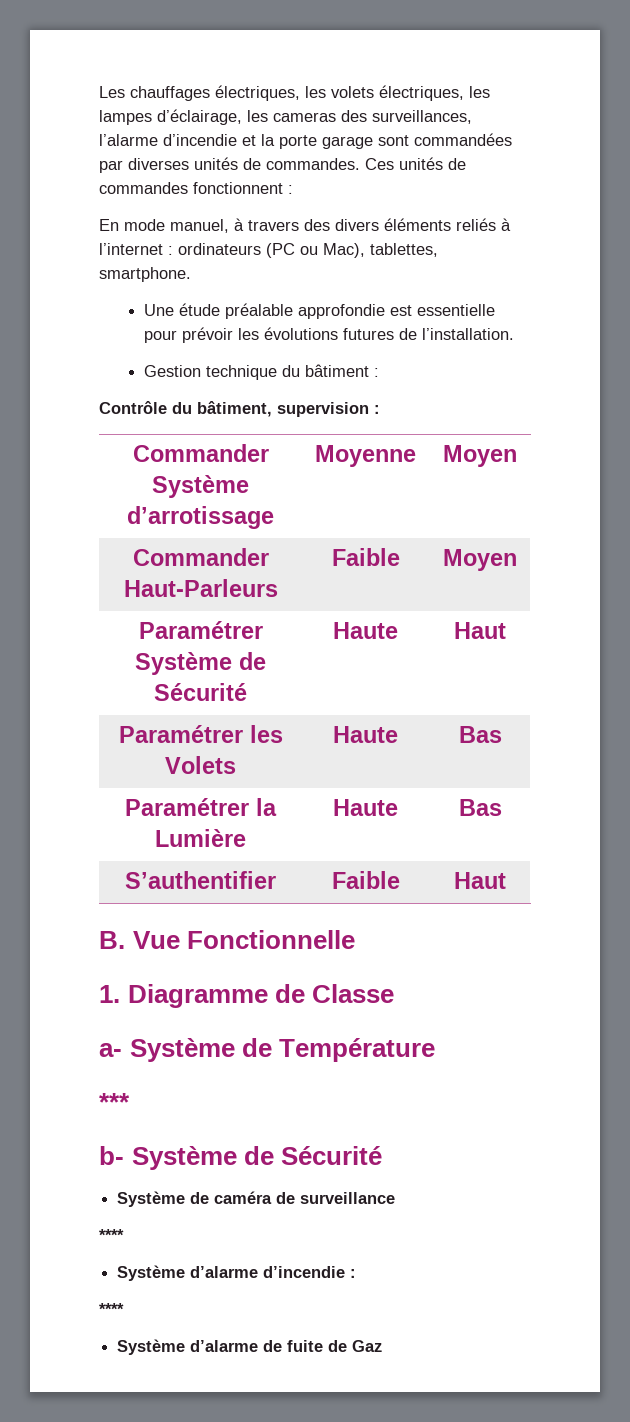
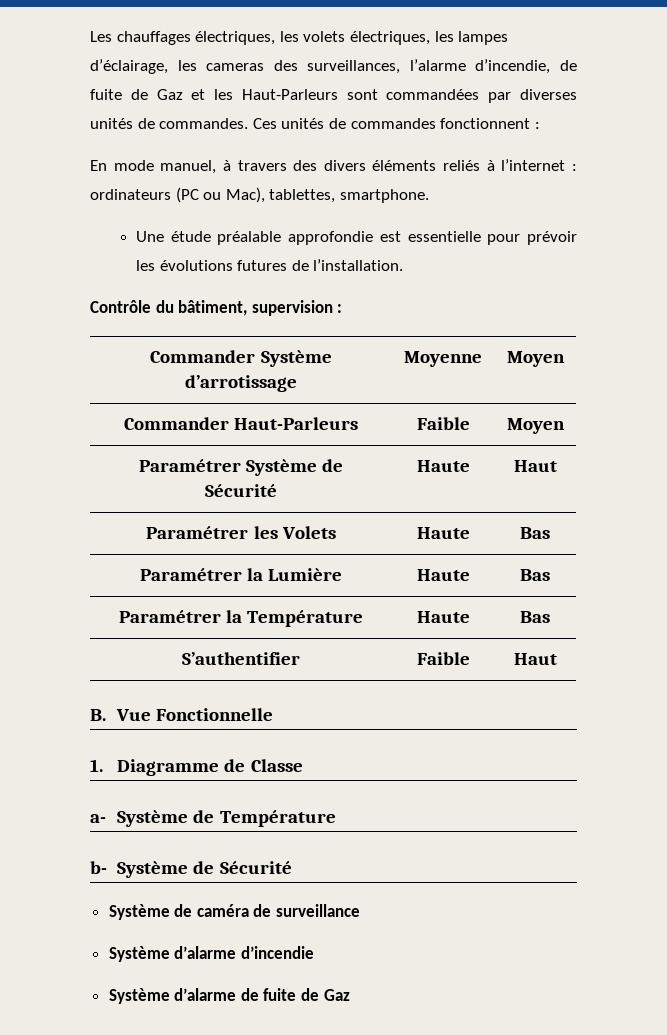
- Les chauffages électriques, les volets électriques, les lampes d’éclairage, les cameras des surveillances, l’alarme d’incendie et la porte garage sont commandées par diverses unités de commandes.
+ Les chauffages électriques, les volets électriques, les lampes d’éclairage, les cameras des surveillances, l’alarme d’incendie, de fuite de Gaz et les Haut-Parleurs sont commandées par diverses unités de commandes.
- Gestion technique du bâtiment :
+ Paramétrer la Température | Haute | Bas
- ***
  Système de caméra de surveillance
- ****
- Système d’alarme d’incendie :
- ****
+ Système d’alarme d’incendie

